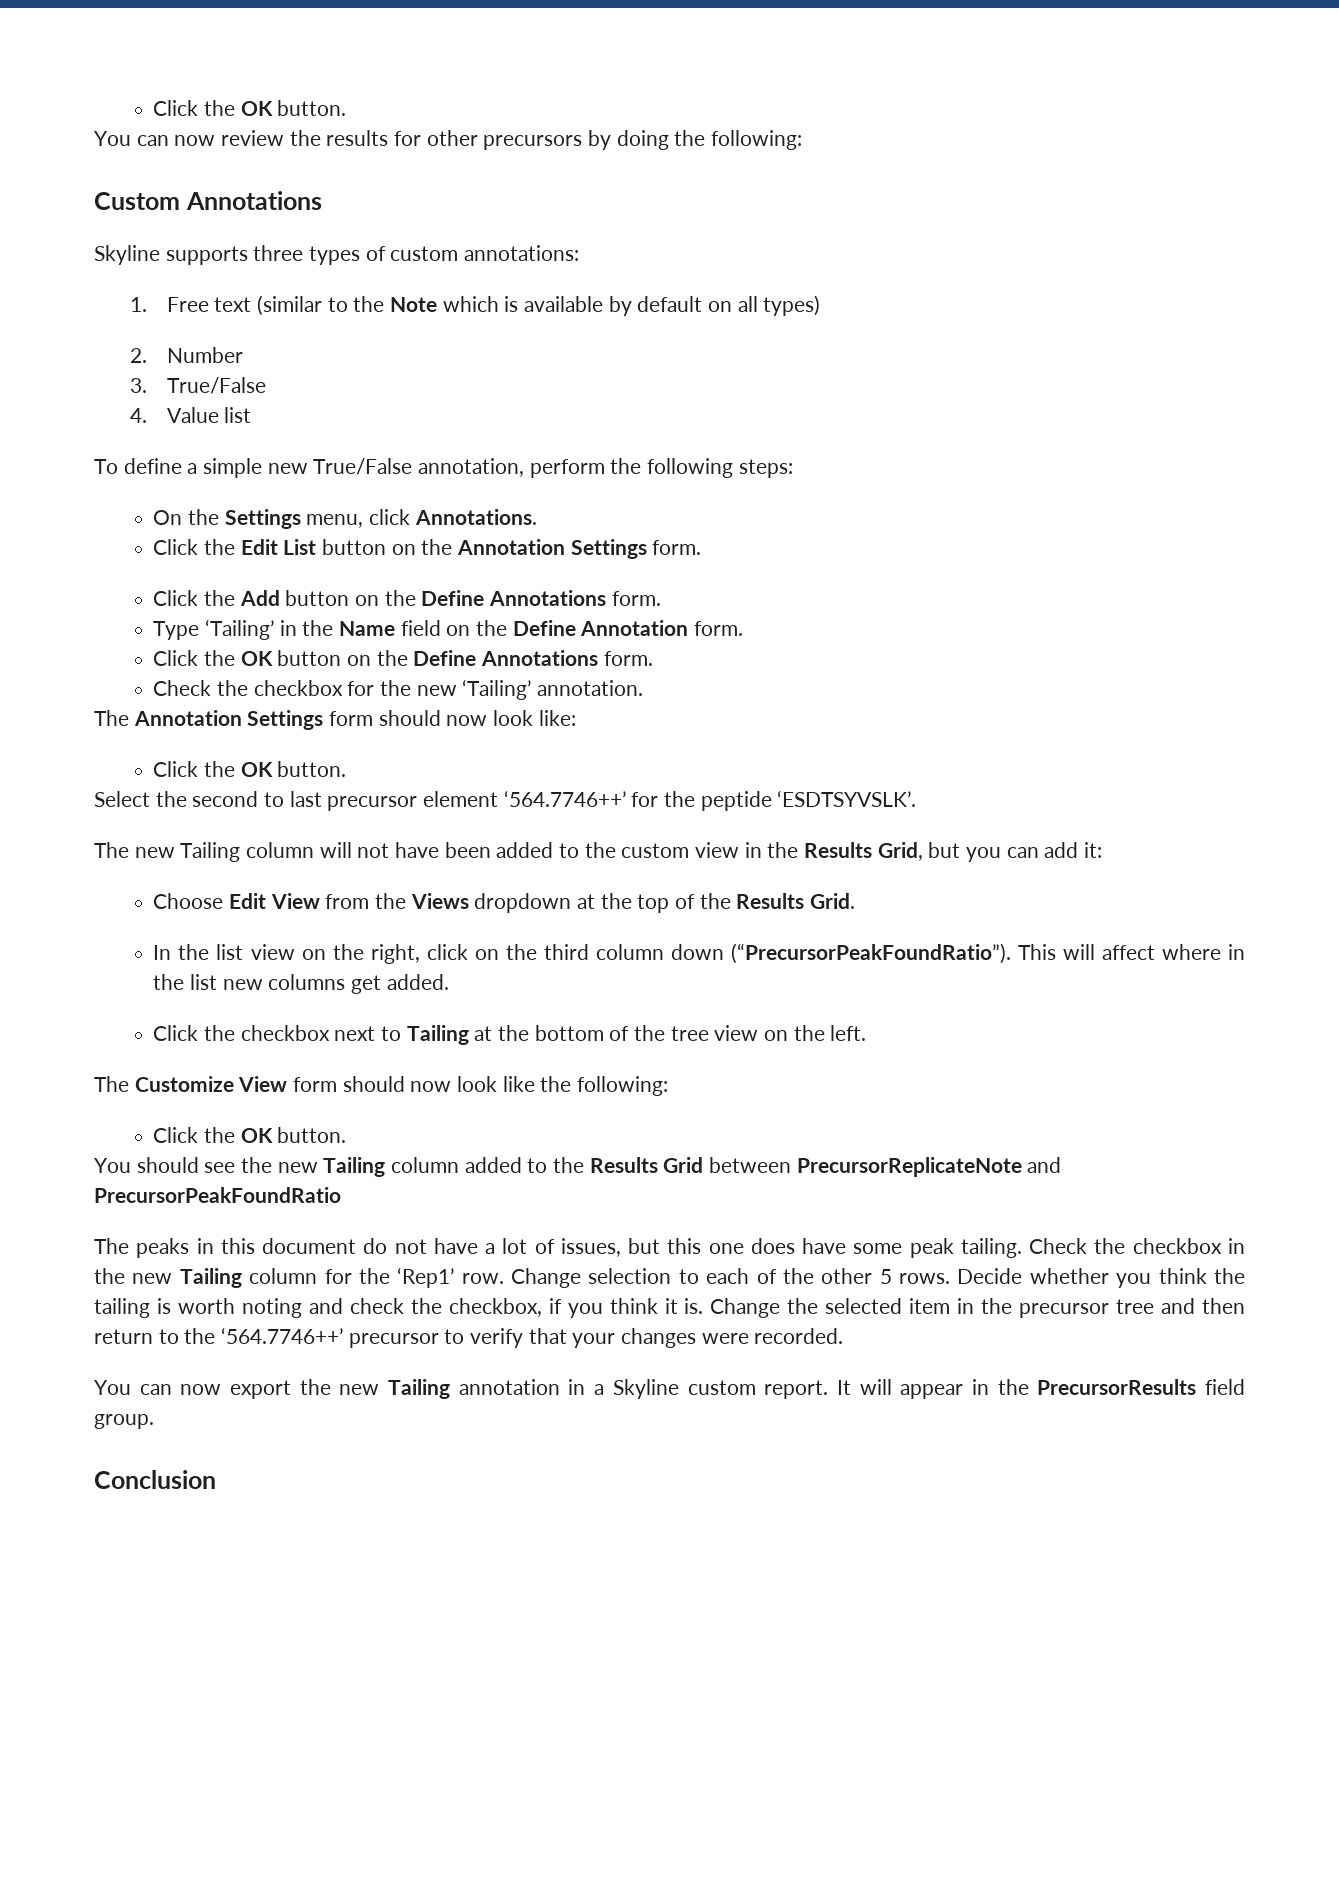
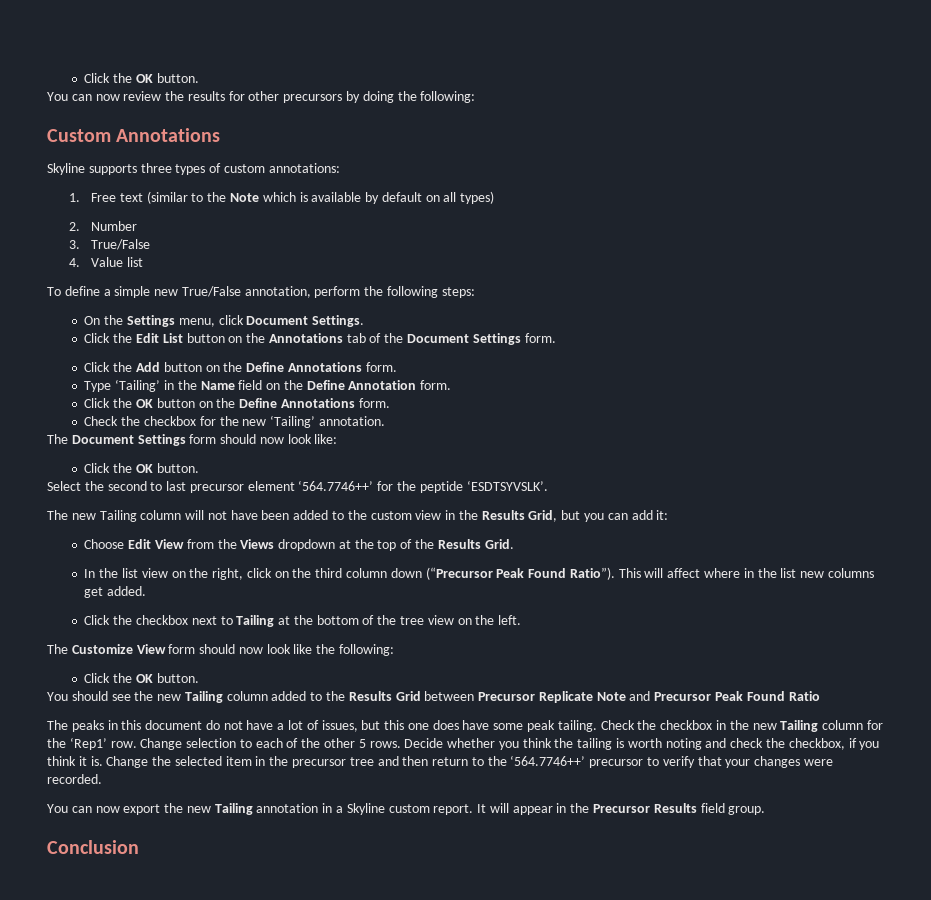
- On the Settings menu, click Annotations.
+ On the Settings menu, click Document Settings.
- Click the Edit List button on the Annotation Settings form.
+ Click the Edit List button on the Annotations tab of the Document Settings form.
- The Annotation Settings form should now look like:
+ The Document Settings form should now look like:
- In the list view on the right, click on the third column down (“PrecursorPeakFoundRatio”).
+ In the list view on the right, click on the third column down (“Precursor Peak Found Ratio”).
- You should see the new Tailing column added to the Results Grid between PrecursorReplicateNote and PrecursorPeakFoundRatio
+ You should see the new Tailing column added to the Results Grid between Precursor Replicate Note and Precursor Peak Found Ratio
- It will appear in the PrecursorResults field group.
+ It will appear in the Precursor Results field group.

